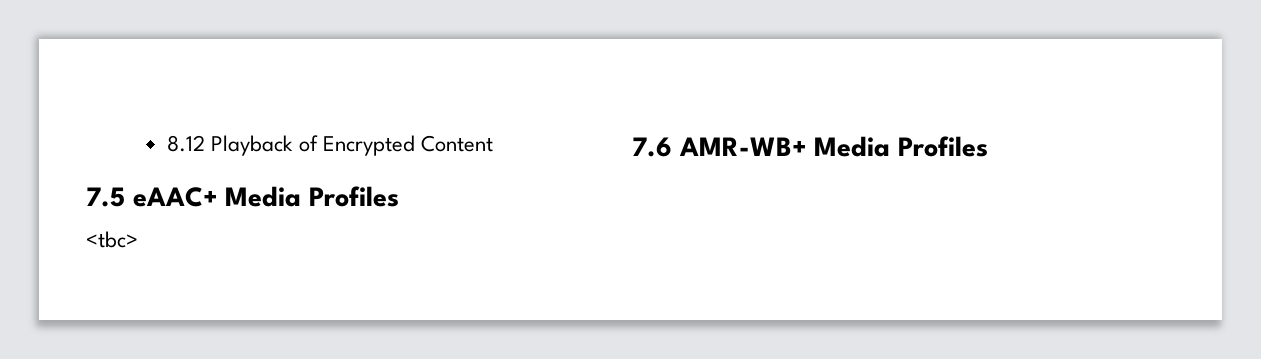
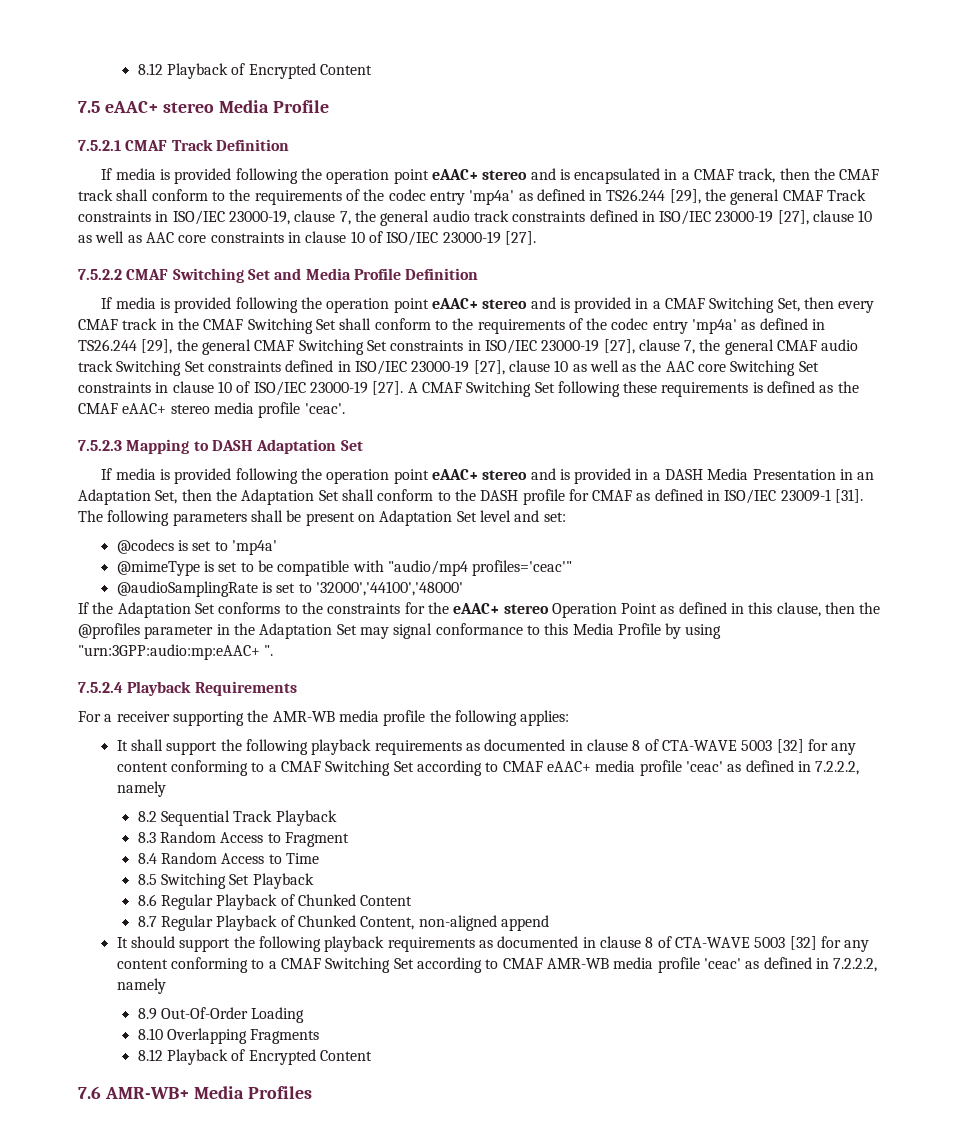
- 7.5 eAAC+ Media Profiles
- <tbc>
+ 7.5 eAAC+ stereo Media Profile
+ 7.5.2.1 CMAF Track Definition
+ If media is provided following the operation point eAAC+ stereo and is encapsulated in a CMAF track, then the CMAF track shall conform to the requirements of the codec entry 'mp4a' as defined in TS26.244 [29], the general CMAF Track constraints in ISO/IEC 23000-19, clause 7, the general audio track constraints defined in ISO/IEC 23000-19 [27], clause 10 as well as AAC core constraints in clause 10 of ISO/IEC 23000-19 [27].
+ 7.5.2.2 CMAF Switching Set and Media Profile Definition
+ If media is provided following the operation point eAAC+ stereo and is provided in a CMAF Switching Set, then every CMAF track in the CMAF Switching Set shall conform to the requirements of the codec entry 'mp4a' as defined in TS26.244 [29], the general CMAF Switching Set constraints in ISO/IEC 23000-19 [27], clause 7, the general CMAF audio track Switching Set constraints defined in ISO/IEC 23000-19 [27], clause 10 as well as the AAC core Switching Set constraints in clause 10 of ISO/IEC 23000-19 [27]. A CMAF Switching Set following these requirements is defined as the CMAF eAAC+ stereo media profile 'ceac'.
+ 7.5.2.3 Mapping to DASH Adaptation Set
+ If media is provided following the operation point eAAC+ stereo and is provided in a DASH Media Presentation in an Adaptation Set, then the Adaptation Set shall conform to the DASH profile for CMAF as defined in ISO/IEC 23009-1 [31]. The following parameters shall be present on Adaptation Set level and set:
+ @codecs is set to 'mp4a'
+ @mimeType is set to be compatible with "audio/mp4 profiles='ceac'"
+ @audioSamplingRate is set to '32000','44100','48000'
+ If the Adaptation Set conforms to the constraints for the eAAC+ stereo Operation Point as defined in this clause, then the @profiles parameter in the Adaptation Set may signal conformance to this Media Profile by using "urn:3GPP:audio:mp:eAAC+ ".
+ 7.5.2.4 Playback Requirements
+ For a receiver supporting the AMR-WB media profile the following applies:
+ It shall support the following playback requirements as documented in clause 8 of CTA-WAVE 5003 [32] for any content conforming to a CMAF Switching Set according to CMAF eAAC+ media profile 'ceac' as defined in 7.2.2.2, namely
+ 8.2 Sequential Track Playback
+ 8.3 Random Access to Fragment
+ 8.4 Random Access to Time
+ 8.5 Switching Set Playback
+ 8.6 Regular Playback of Chunked Content
+ 8.7 Regular Playback of Chunked Content, non-aligned append
+ It should support the following playback requirements as documented in clause 8 of CTA-WAVE 5003 [32] for any content conforming to a CMAF Switching Set according to CMAF AMR-WB media profile 'ceac' as defined in 7.2.2.2, namely
+ 8.9 Out-Of-Order Loading
+ 8.10 Overlapping Fragments
+ 8.12 Playback of Encrypted Content

